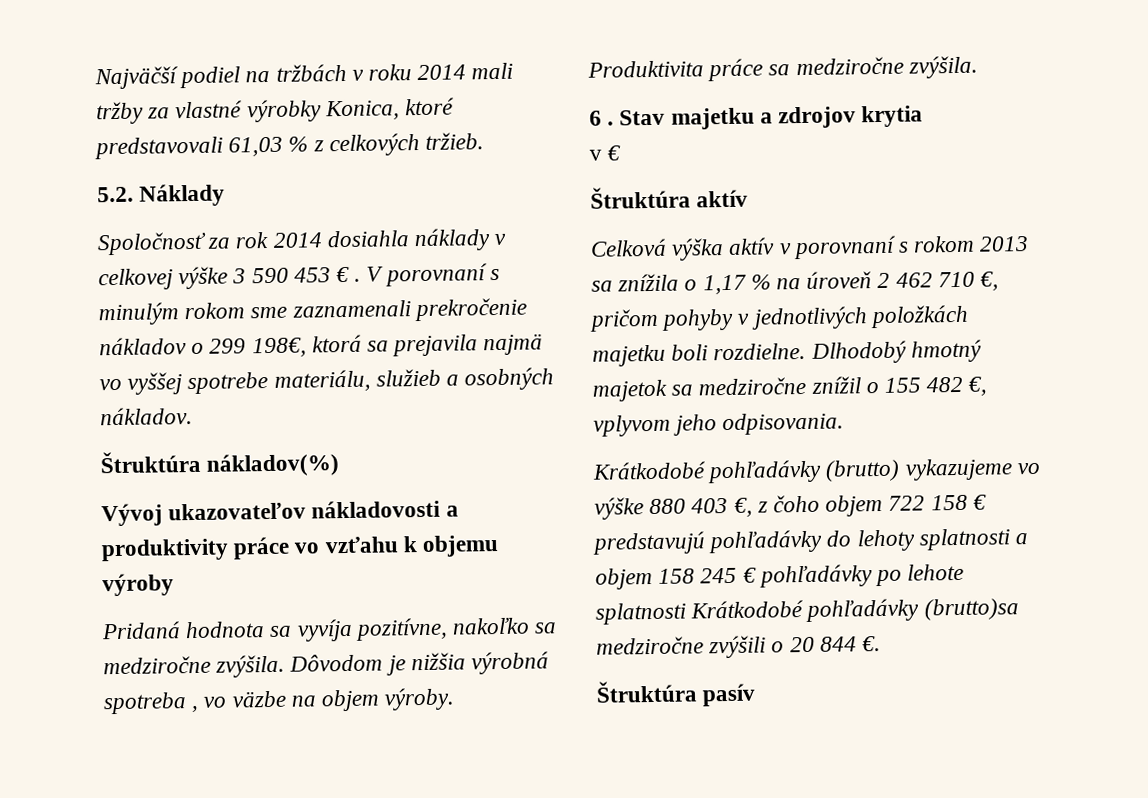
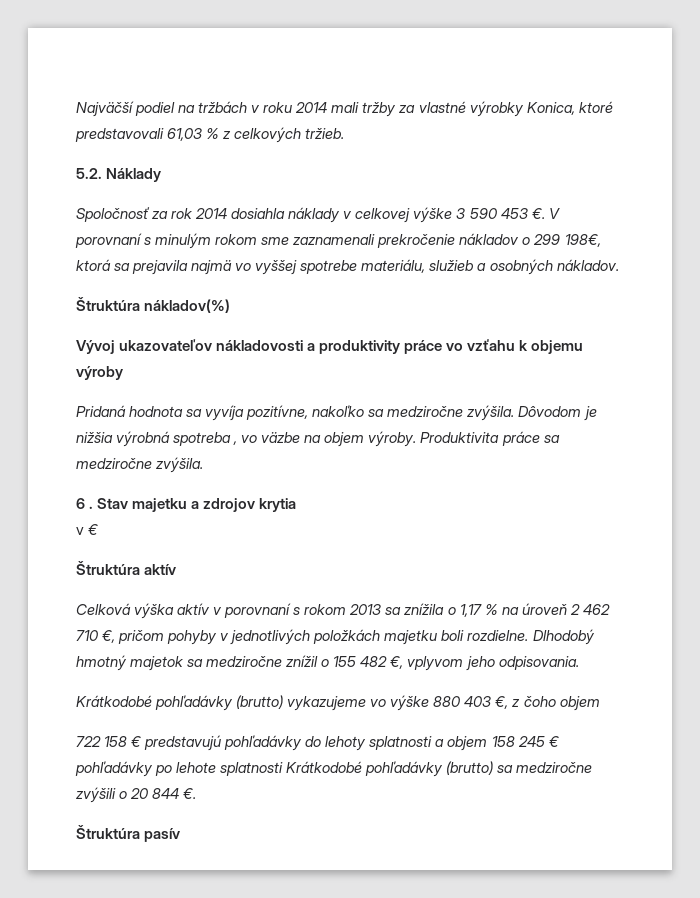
- Spoločnosť za rok 2014 dosiahla náklady v celkovej výške 3 590 453 € .
+ Spoločnosť za rok 2014 dosiahla náklady v celkovej výške 3 590 453 €.
- Krátkodobé pohľadávky (brutto) vykazujeme vo výške 880 403 €, z čoho objem 722 158 € predstavujú pohľadávky do lehoty splatnosti a objem 158 245 € pohľadávky po lehote splatnosti Krátkodobé pohľadávky (brutto)sa medziročne zvýšili o 20 844 €.
+ Krátkodobé pohľadávky (brutto) vykazujeme vo výške 880 403 €, z čoho objem
+ 722 158 € predstavujú pohľadávky do lehoty splatnosti a objem 158 245 € pohľadávky po lehote splatnosti Krátkodobé pohľadávky (brutto) sa medziročne zvýšili o 20 844 €.

